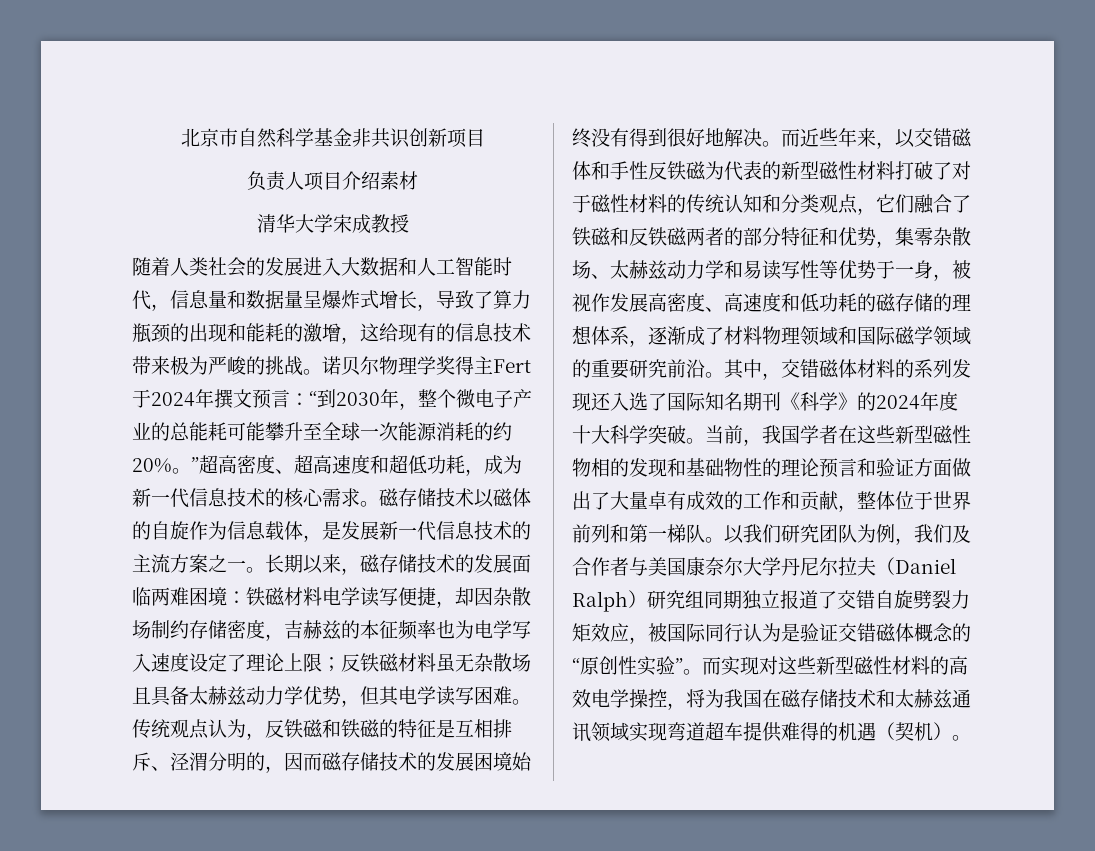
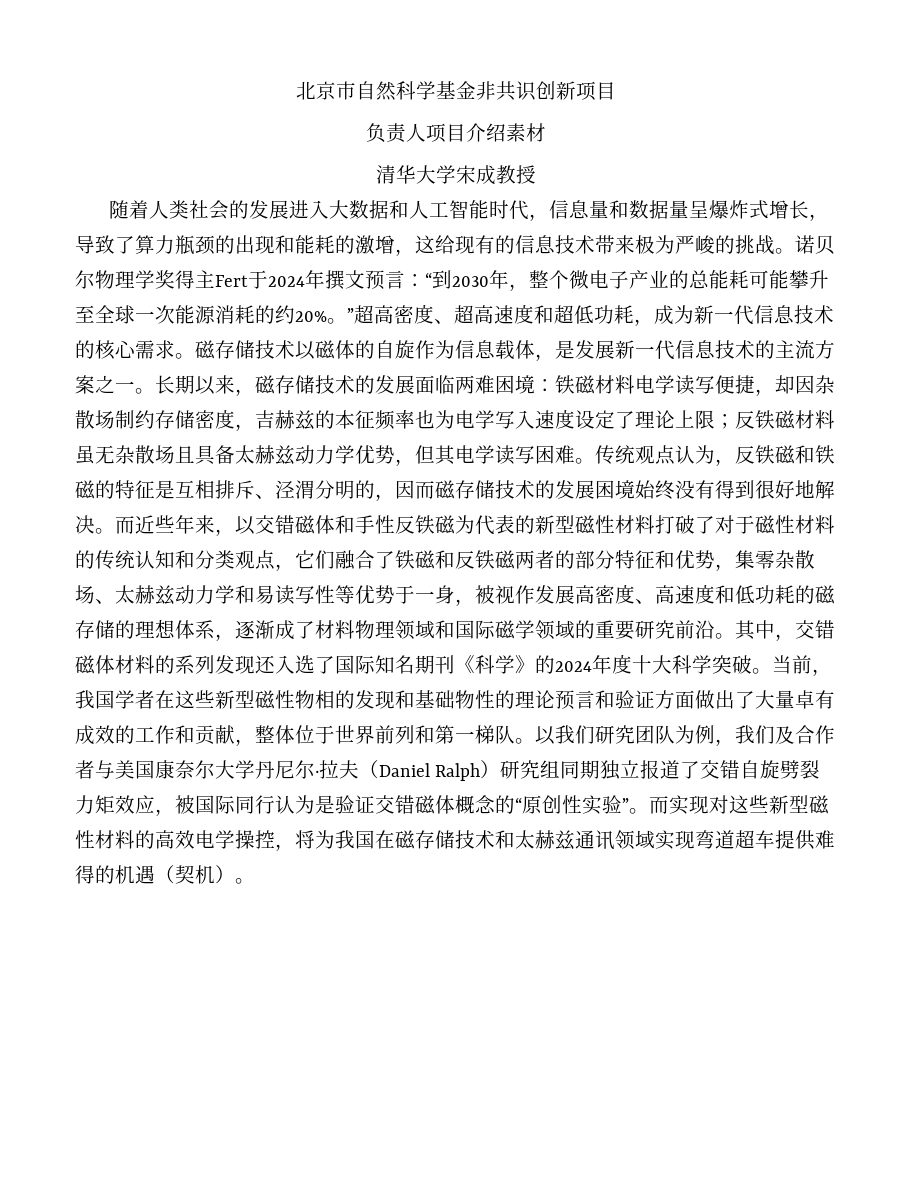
- 以我们研究团队为例，我们及合作者与美国康奈尔大学丹尼尔拉夫（Daniel Ralph）研究组同期独立报道了交错自旋劈裂力矩效应，被国际同行认为是验证交错磁体概念的“原创性实验”。
+ 以我们研究团队为例，我们及合作者与美国康奈尔大学丹尼尔·拉夫（Daniel Ralph）研究组同期独立报道了交错自旋劈裂力矩效应，被国际同行认为是验证交错磁体概念的“原创性实验”。

